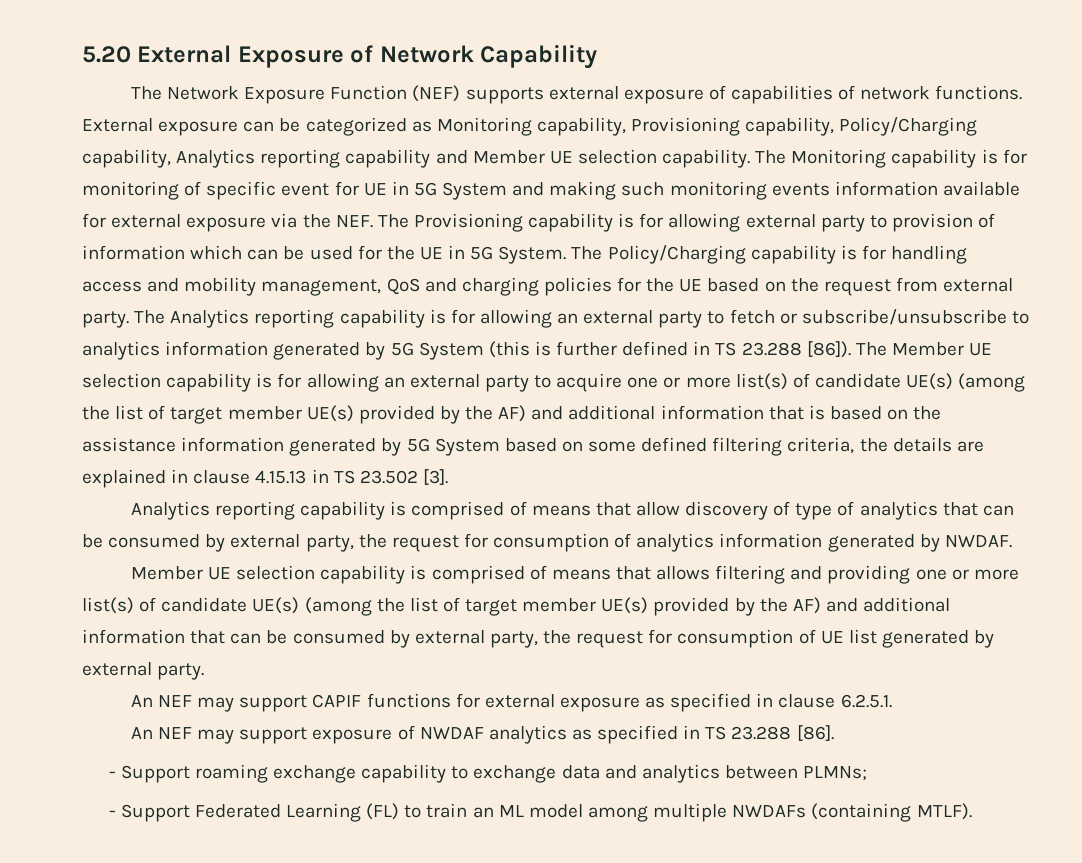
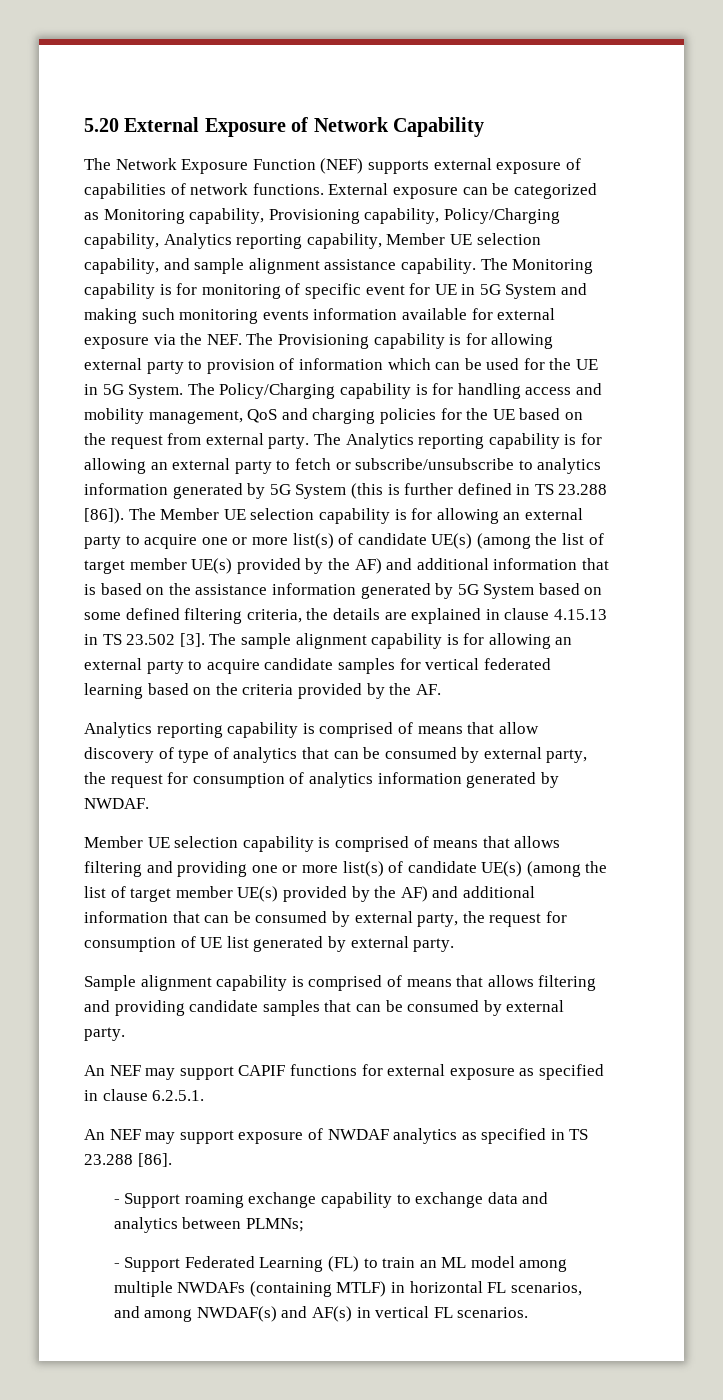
- External exposure can be categorized as Monitoring capability, Provisioning capability, Policy/Charging capability, Analytics reporting capability and Member UE selection capability.
+ External exposure can be categorized as Monitoring capability, Provisioning capability, Policy/Charging capability, Analytics reporting capability, Member UE selection capability, and sample alignment assistance capability.
+ The sample alignment capability is for allowing an external party to acquire candidate samples for vertical federated learning based on the criteria provided by the AF.
+ Sample alignment capability is comprised of means that allows filtering and providing candidate samples that can be consumed by external party.
- - Support Federated Learning (FL) to train an ML model among multiple NWDAFs (containing MTLF).
+ - Support Federated Learning (FL) to train an ML model among multiple NWDAFs (containing MTLF) in horizontal FL scenarios, and among NWDAF(s) and AF(s) in vertical FL scenarios.

